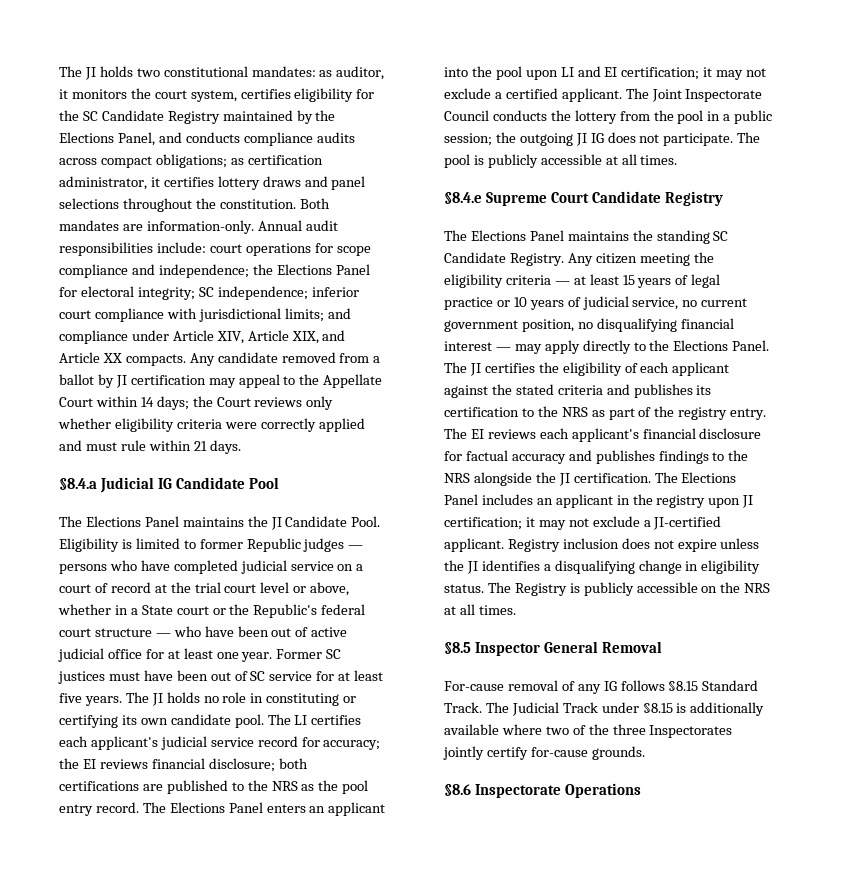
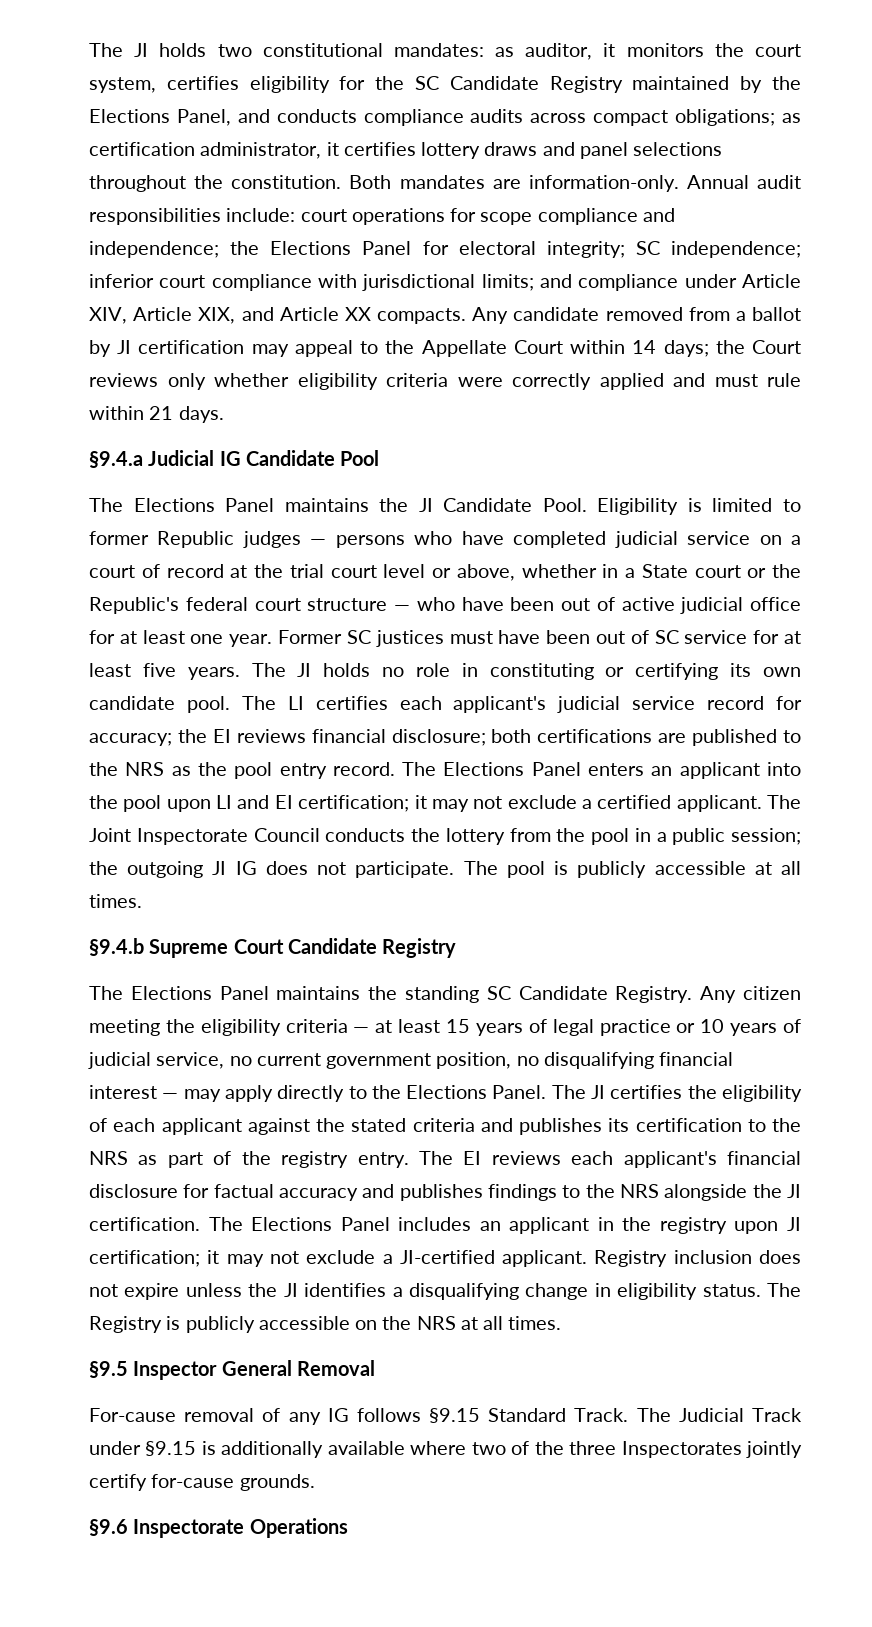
- §8.4.a Judicial IG Candidate Pool
+ §9.4.a Judicial IG Candidate Pool
- §8.4.e Supreme Court Candidate Registry
+ §9.4.b Supreme Court Candidate Registry
- §8.5 Inspector General Removal
+ §9.5 Inspector General Removal
- For-cause removal of any IG follows §8.15 Standard Track.
+ For-cause removal of any IG follows §9.15 Standard Track.
- The Judicial Track under §8.15 is additionally available where two of the three Inspectorates jointly certify for-cause grounds.
+ The Judicial Track under §9.15 is additionally available where two of the three Inspectorates jointly certify for-cause grounds.
- §8.6 Inspectorate Operations
+ §9.6 Inspectorate Operations

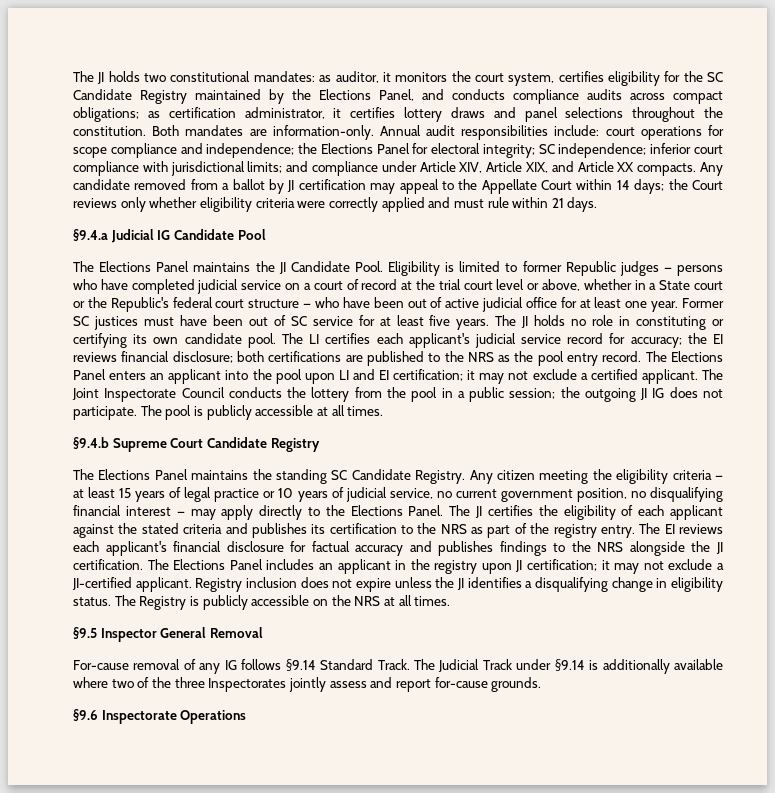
- For-cause removal of any IG follows §9.15 Standard Track.
+ For-cause removal of any IG follows §9.14 Standard Track.
- The Judicial Track under §9.15 is additionally available where two of the three Inspectorates jointly certify for-cause grounds.
+ The Judicial Track under §9.14 is additionally available where two of the three Inspectorates jointly assess and report for-cause grounds.

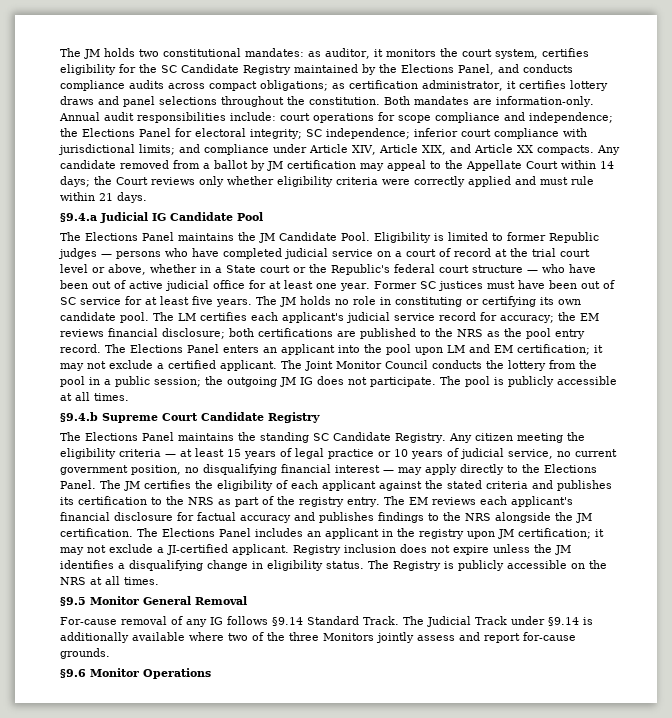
- The JI holds two constitutional mandates: as auditor, it monitors the court system, certifies eligibility for the SC Candidate Registry maintained by the Elections Panel, and conducts compliance audits across compact obligations; as certification administrator, it certifies lottery draws and panel selections throughout the constitution.
+ The JM holds two constitutional mandates: as auditor, it monitors the court system, certifies eligibility for the SC Candidate Registry maintained by the Elections Panel, and conducts compliance audits across compact obligations; as certification administrator, it certifies lottery draws and panel selections throughout the constitution.
- Any candidate removed from a ballot by JI certification may appeal to the Appellate Court within 14 days; the Court reviews only whether eligibility criteria were correctly applied and must rule within 21 days.
+ Any candidate removed from a ballot by JM certification may appeal to the Appellate Court within 14 days; the Court reviews only whether eligibility criteria were correctly applied and must rule within 21 days.
- The Elections Panel maintains the JI Candidate Pool.
+ The Elections Panel maintains the JM Candidate Pool.
- The JI holds no role in constituting or certifying its own candidate pool.
+ The JM holds no role in constituting or certifying its own candidate pool.
- The LI certifies each applicant's judicial service record for accuracy; the EI reviews financial disclosure; both certifications are published to the NRS as the pool entry record.
+ The LM certifies each applicant's judicial service record for accuracy; the EM reviews financial disclosure; both certifications are published to the NRS as the pool entry record.
- The Elections Panel enters an applicant into the pool upon LI and EI certification; it may not exclude a certified applicant.
+ The Elections Panel enters an applicant into the pool upon LM and EM certification; it may not exclude a certified applicant.
- The Joint Inspectorate Council conducts the lottery from the pool in a public session; the outgoing JI IG does not participate.
+ The Joint Monitor Council conducts the lottery from the pool in a public session; the outgoing JM IG does not participate.
- The JI certifies the eligibility of each applicant against the stated criteria and publishes its certification to the NRS as part of the registry entry.
+ The JM certifies the eligibility of each applicant against the stated criteria and publishes its certification to the NRS as part of the registry entry.
- The EI reviews each applicant's financial disclosure for factual accuracy and publishes findings to the NRS alongside the JI certification.
+ The EM reviews each applicant's financial disclosure for factual accuracy and publishes findings to the NRS alongside the JM certification.
- The Elections Panel includes an applicant in the registry upon JI certification; it may not exclude a JI-certified applicant.
+ The Elections Panel includes an applicant in the registry upon JM certification; it may not exclude a JI-certified applicant.
- Registry inclusion does not expire unless the JI identifies a disqualifying change in eligibility status.
+ Registry inclusion does not expire unless the JM identifies a disqualifying change in eligibility status.
- §9.5 Inspector General Removal
+ §9.5 Monitor General Removal
- The Judicial Track under §9.14 is additionally available where two of the three Inspectorates jointly assess and report for-cause grounds.
+ The Judicial Track under §9.14 is additionally available where two of the three Monitors jointly assess and report for-cause grounds.
- §9.6 Inspectorate Operations
+ §9.6 Monitor Operations

